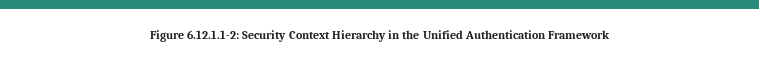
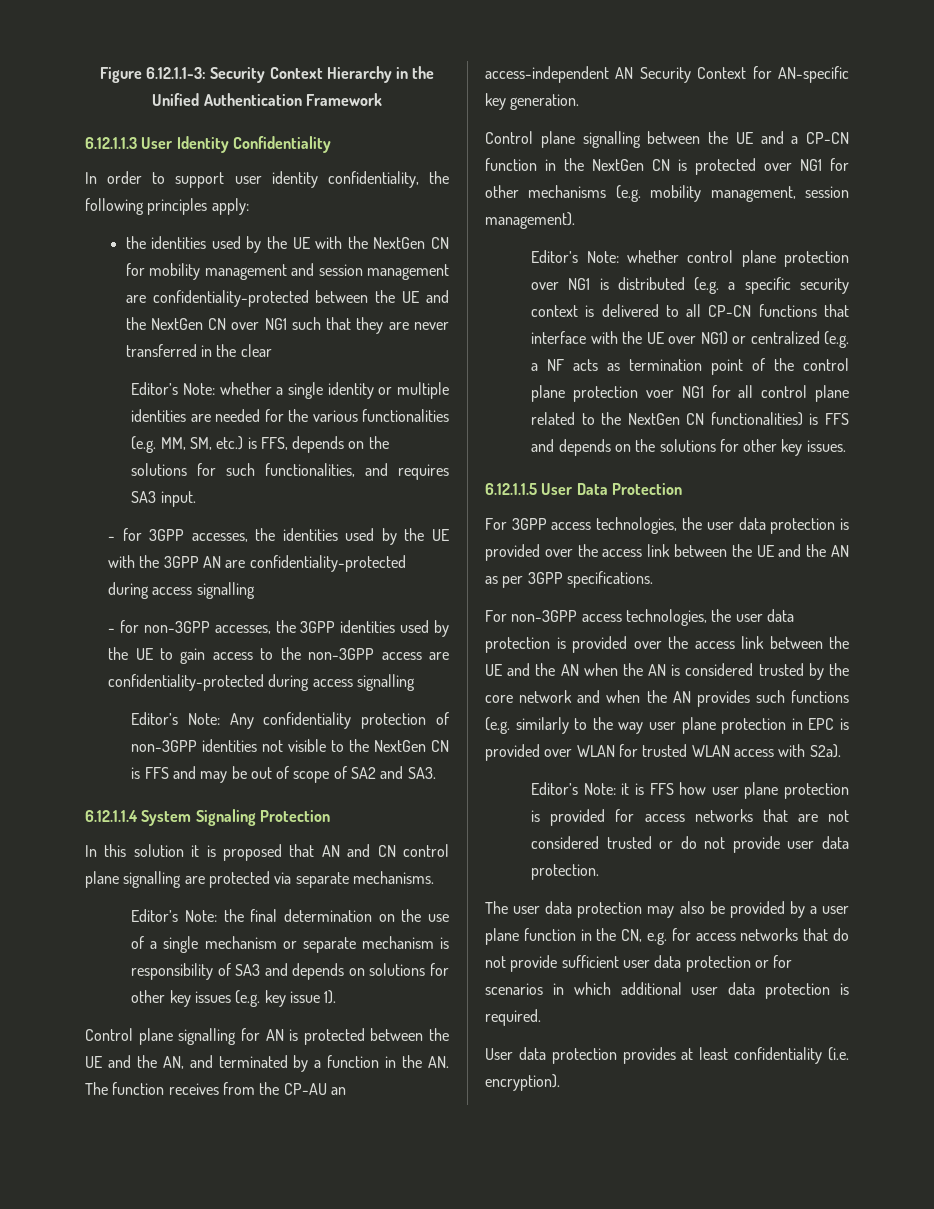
- Figure 6.12.1.1-2: Security Context Hierarchy in the Unified Authentication Framework
+ Figure 6.12.1.1-3: Security Context Hierarchy in the Unified Authentication Framework
+ 6.12.1.1.3 User Identity Confidentiality
+ In order to support user identity confidentiality, the following principles apply:
+ the identities used by the UE with the NextGen CN for mobility management and session management are confidentiality-protected between the UE and the NextGen CN over NG1 such that they are never transferred in the clear
+ Editor’s Note: whether a single identity or multiple identities are needed for the various functionalities (e.g. MM, SM, etc.) is FFS, depends on the solutions for such functionalities, and requires SA3 input.
+ - for 3GPP accesses, the identities used by the UE with the 3GPP AN are confidentiality-protected during access signalling
+ - for non-3GPP accesses, the 3GPP identities used by the UE to gain access to the non-3GPP access are confidentiality-protected during access signalling
+ Editor’s Note: Any confidentiality protection of non-3GPP identities not visible to the NextGen CN is FFS and may be out of scope of SA2 and SA3.
+ 6.12.1.1.4 System Signaling Protection
+ In this solution it is proposed that AN and CN control plane signalling are protected via separate mechanisms.
+ Editor’s Note: the final determination on the use of a single mechanism or separate mechanism is responsibility of SA3 and depends on solutions for other key issues (e.g. key issue 1).
+ Control plane signalling for AN is protected between the UE and the AN, and terminated by a function in the AN. The function receives from the CP-AU an access-independent AN Security Context for AN-specific key generation.
+ Control plane signalling between the UE and a CP-CN function in the NextGen CN is protected over NG1 for other mechanisms (e.g. mobility management, session management).
+ Editor’s Note: whether control plane protection over NG1 is distributed (e.g. a specific security context is delivered to all CP-CN functions that interface with the UE over NG1) or centralized (e.g. a NF acts as termination point of the control plane protection voer NG1 for all control plane related to the NextGen CN functionalities) is FFS and depends on the solutions for other key issues.
+ 6.12.1.1.5 User Data Protection
+ For 3GPP access technologies, the user data protection is provided over the access link between the UE and the AN as per 3GPP specifications.
+ For non-3GPP access technologies, the user data protection is provided over the access link between the UE and the AN when the AN is considered trusted by the core network and when the AN provides such functions (e.g. similarly to the way user plane protection in EPC is provided over WLAN for trusted WLAN access with S2a).
+ Editor’s Note: it is FFS how user plane protection is provided for access networks that are not considered trusted or do not provide user data protection.
+ The user data protection may also be provided by a user plane function in the CN, e.g. for access networks that do not provide sufficient user data protection or for scenarios in which additional user data protection is required.
+ User data protection provides at least confidentiality (i.e. encryption).

